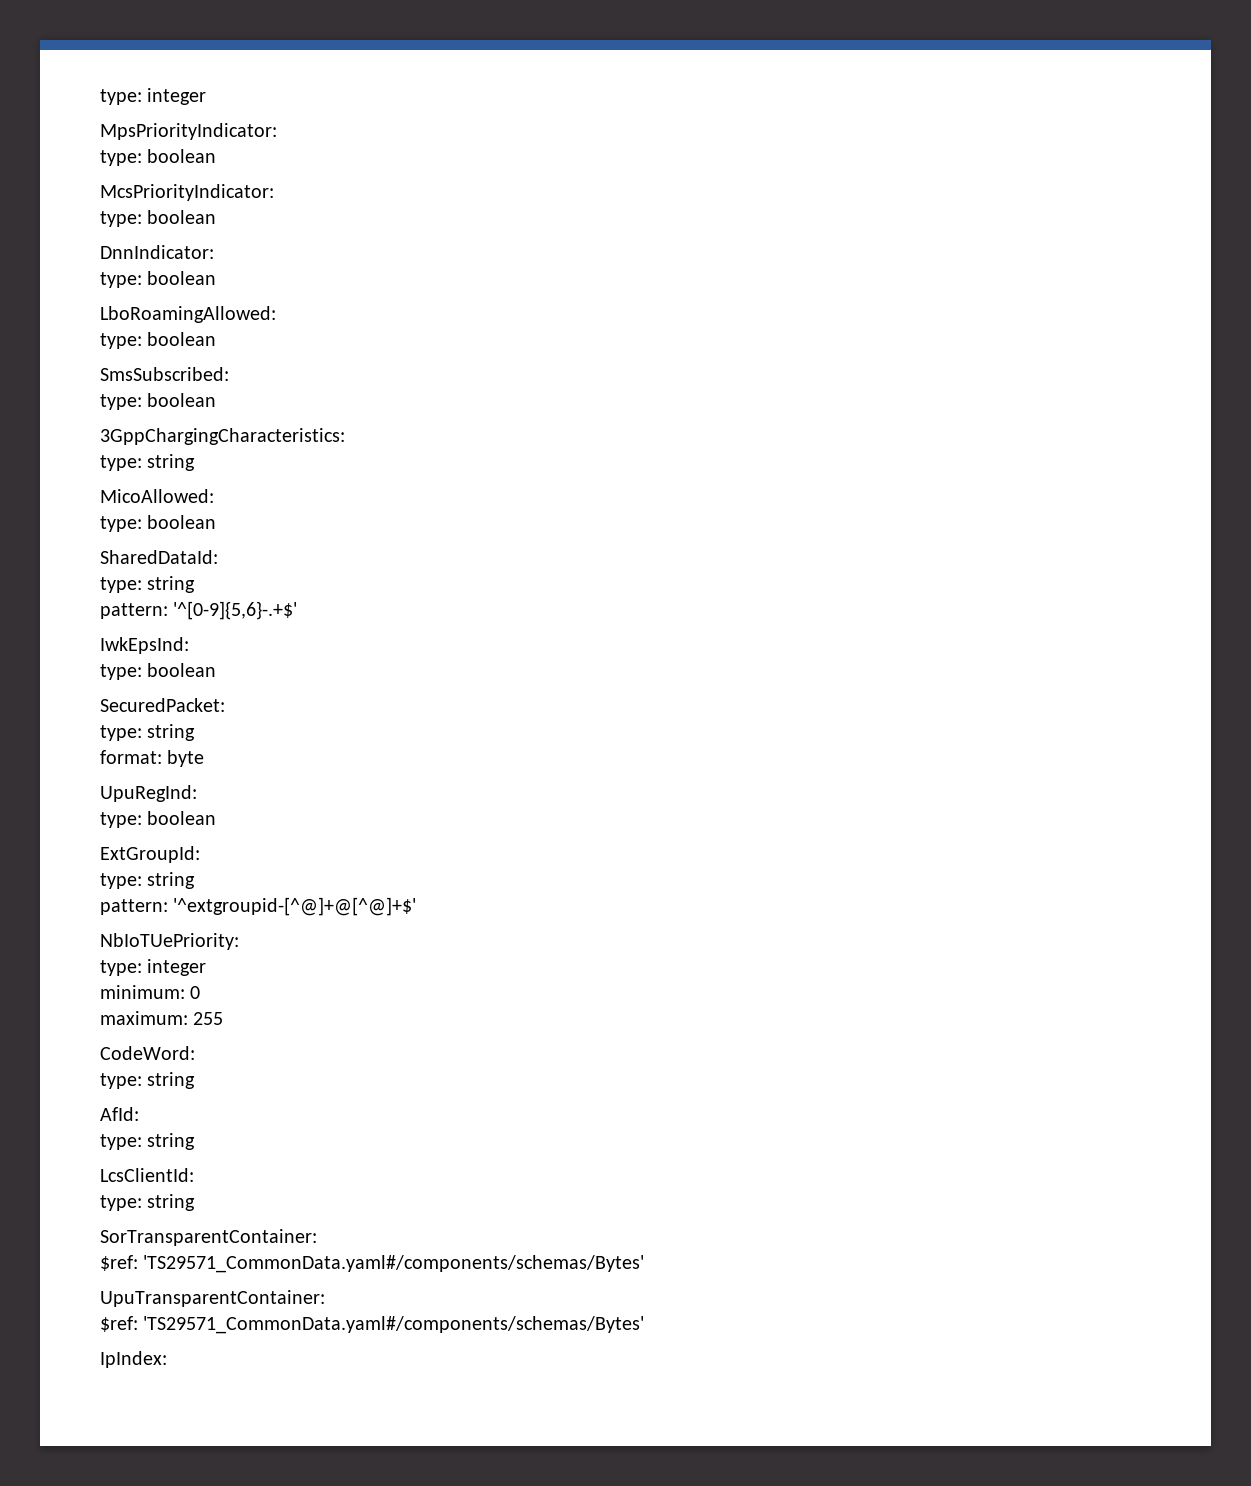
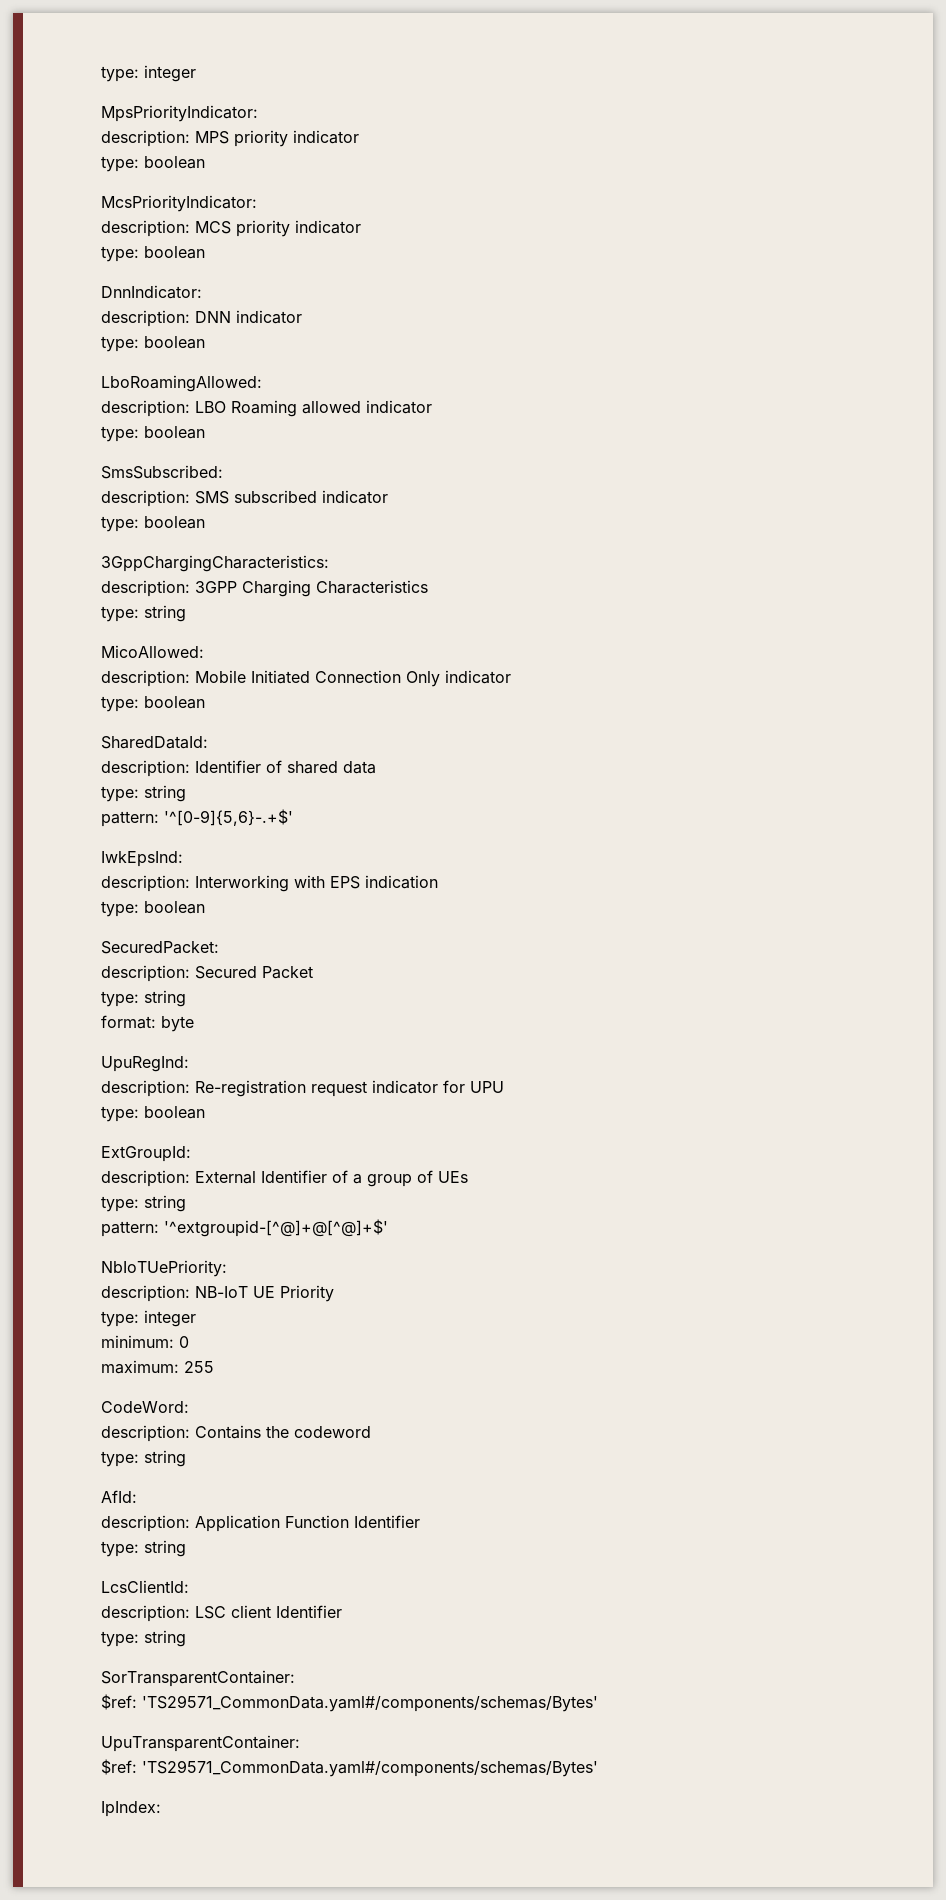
+ description: MPS priority indicator
+ description: MCS priority indicator
+ description: DNN indicator
+ description: LBO Roaming allowed indicator
+ description: SMS subscribed indicator
+ description: 3GPP Charging Characteristics
  MicoAllowed:
+ description: Mobile Initiated Connection Only indicator
  type: boolean
  SharedDataId:
+ description: Identifier of shared data
+ description: Interworking with EPS indication
+ description: Secured Packet
  UpuRegInd:
+ description: Re-registration request indicator for UPU
  type: boolean
  ExtGroupId:
+ description: External Identifier of a group of UEs
+ description: NB-IoT UE Priority
+ description: Contains the codeword
+ description: Application Function Identifier
+ description: LSC client Identifier

